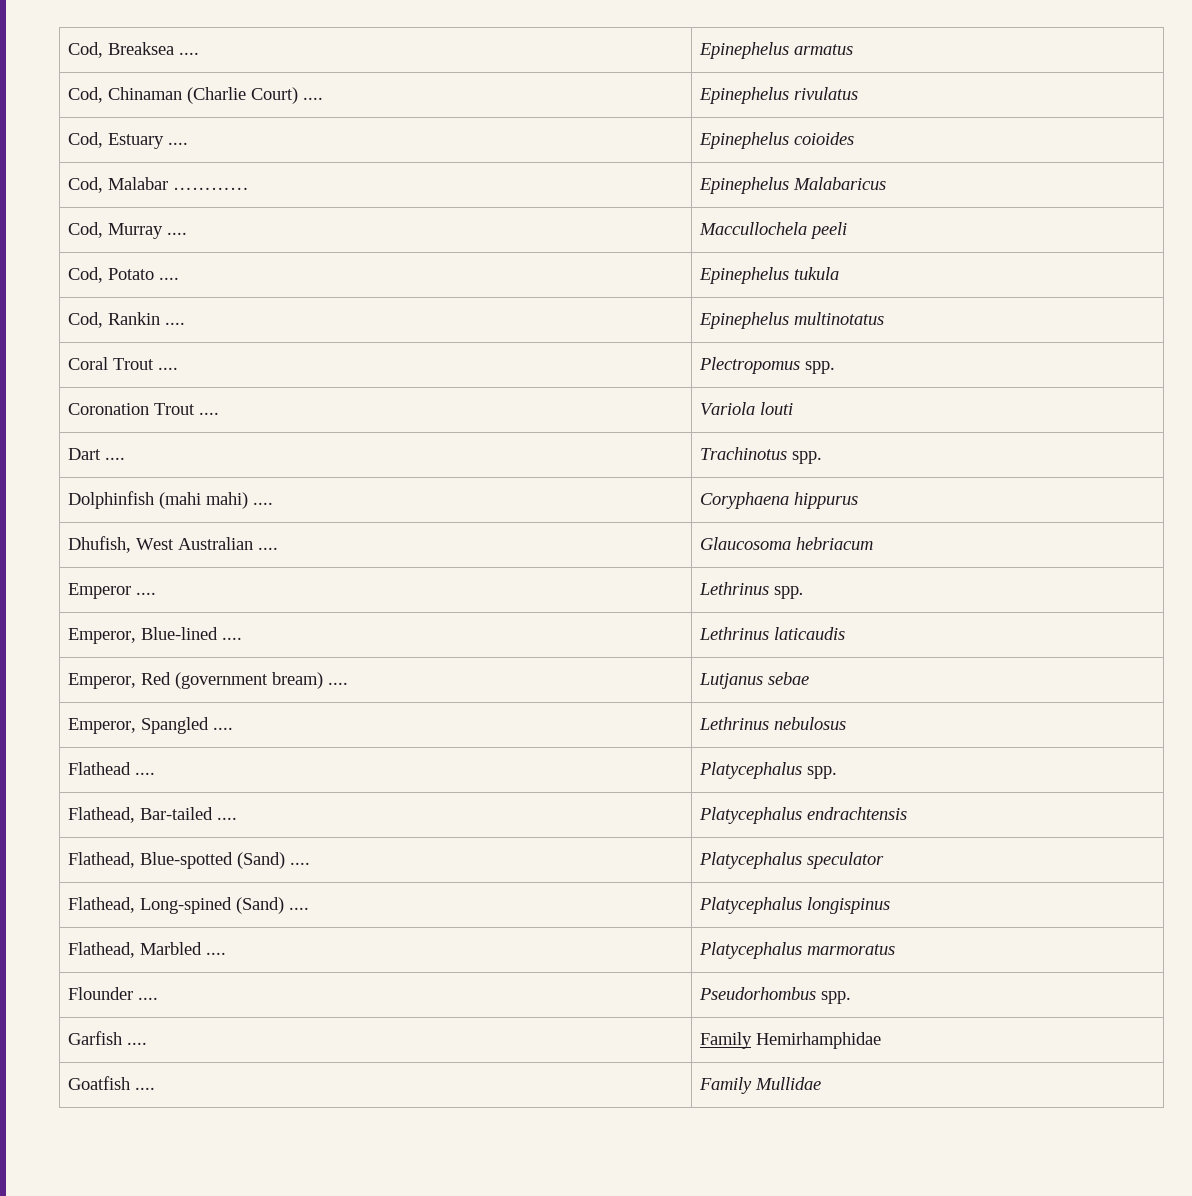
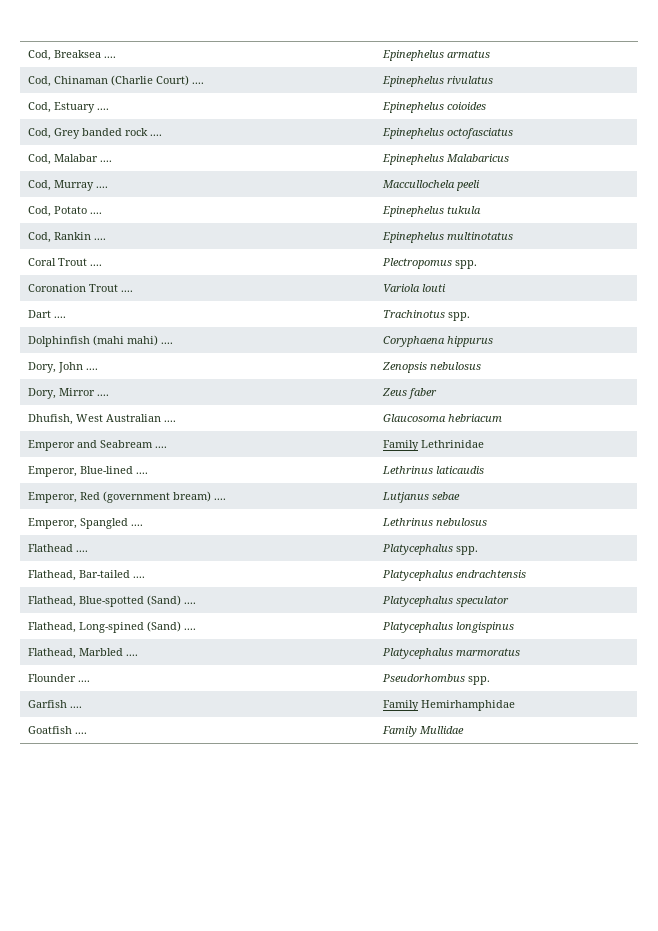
+ Cod, Grey banded rock .... | Epinephelus octofasciatus
- Cod, Malabar ………… | Epinephelus Malabaricus
+ Cod, Malabar .... | Epinephelus Malabaricus
+ Dory, John .... | Zenopsis nebulosus
+ Dory, Mirror .... | Zeus faber
- Emperor .... | Lethrinus spp.
+ Emperor and Seabream .... | Family Lethrinidae

